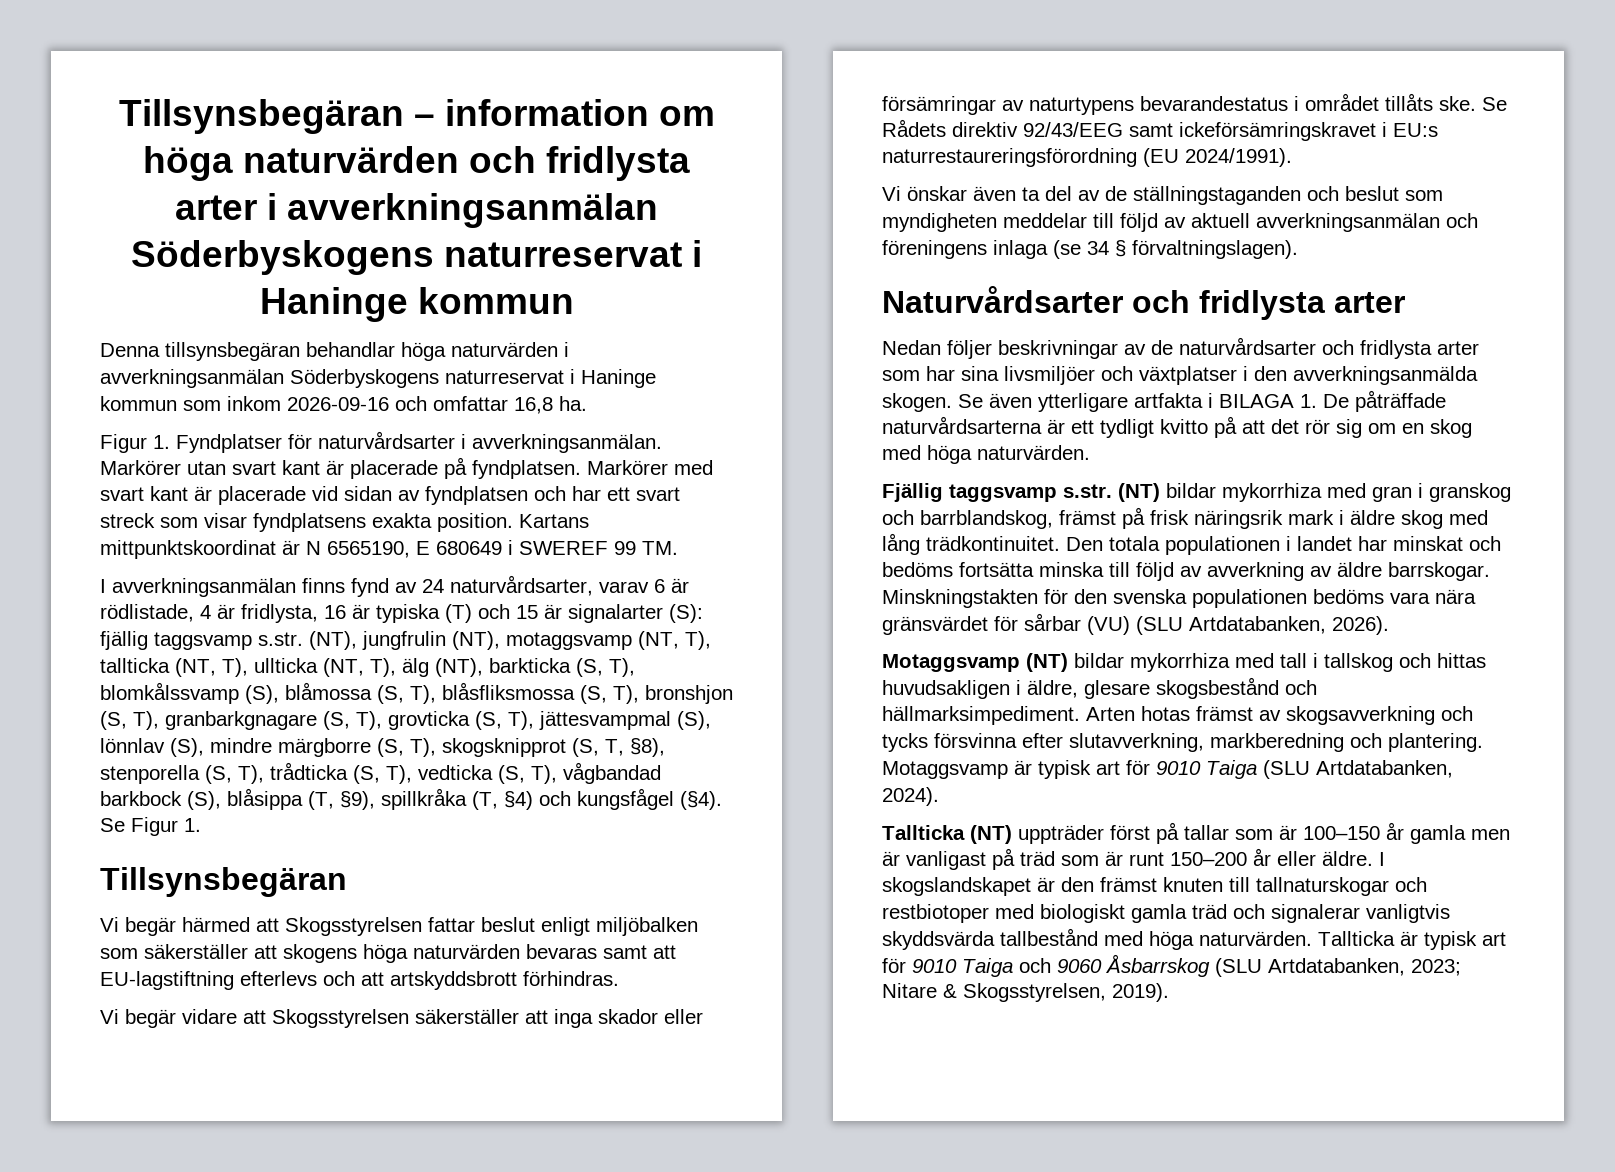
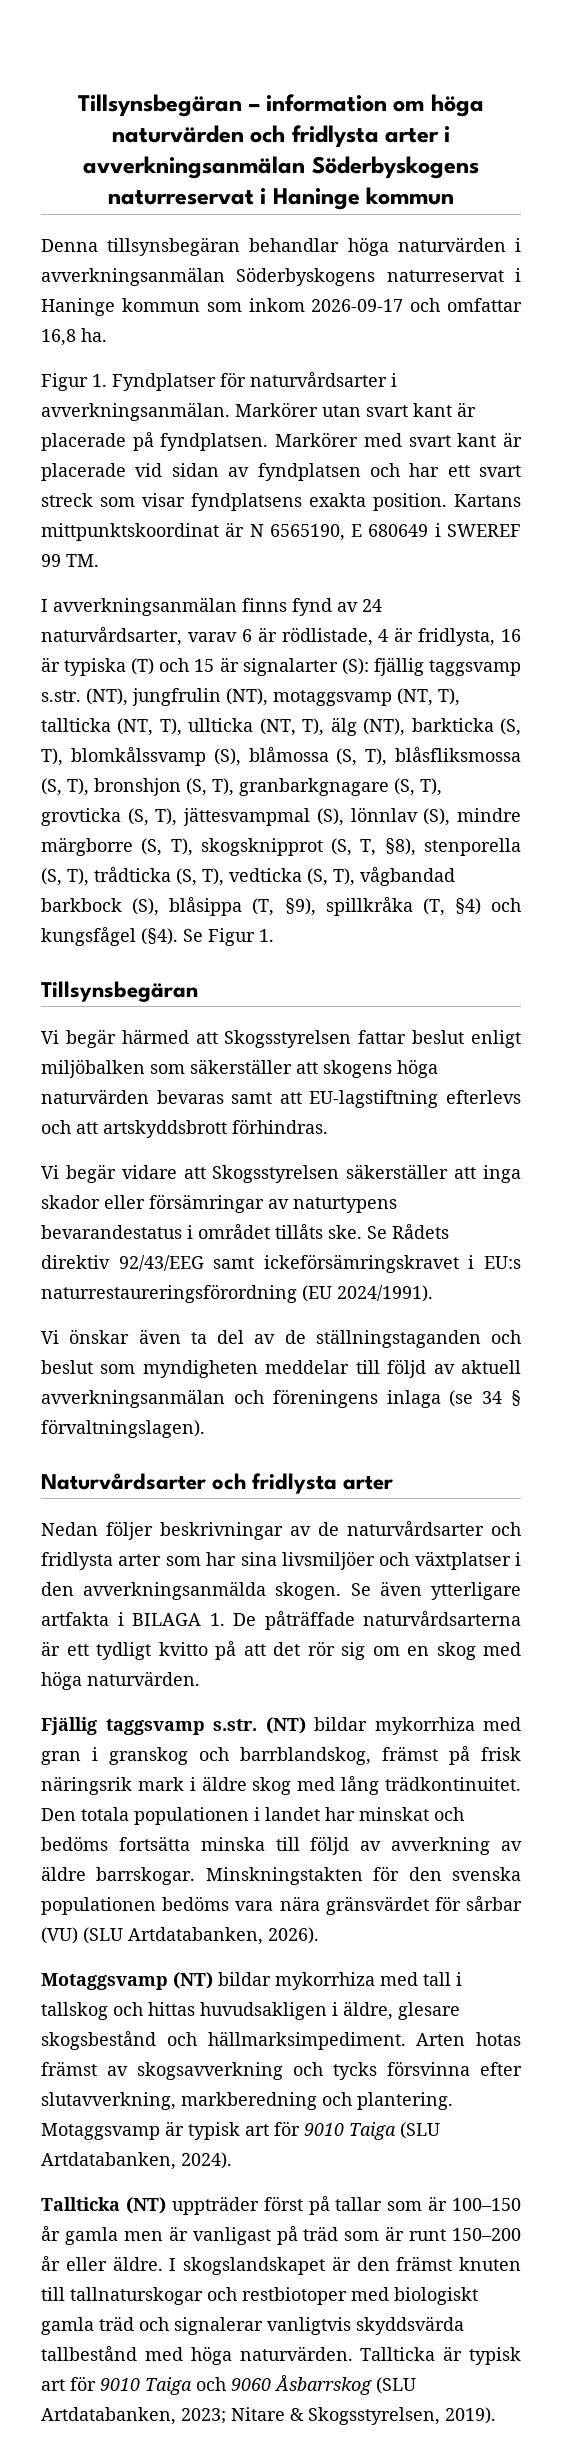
- Denna tillsynsbegäran behandlar höga naturvärden i avverkningsanmälan Söderbyskogens naturreservat i Haninge kommun som inkom 2026-09-16 och omfattar 16,8 ha.
+ Denna tillsynsbegäran behandlar höga naturvärden i avverkningsanmälan Söderbyskogens naturreservat i Haninge kommun som inkom 2026-09-17 och omfattar 16,8 ha.

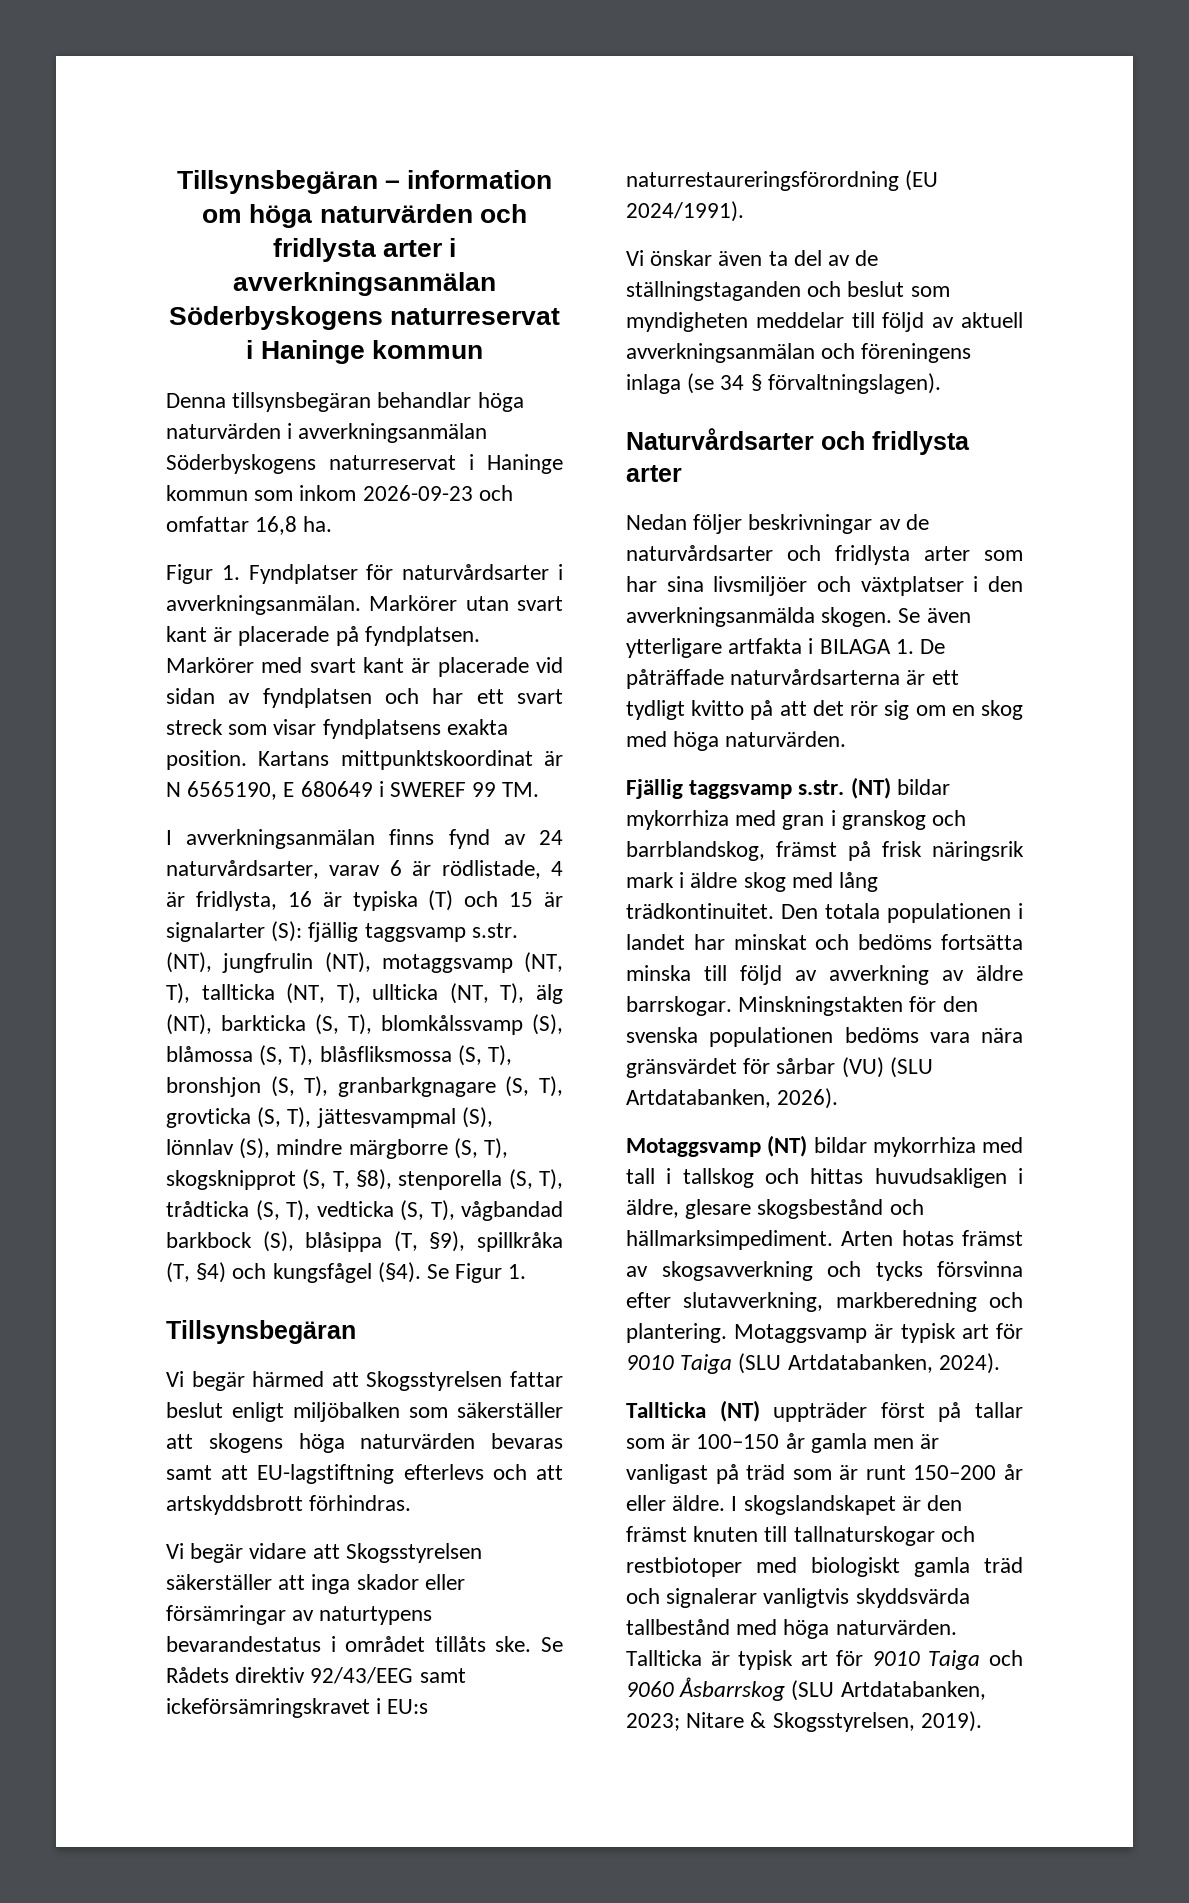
- Denna tillsynsbegäran behandlar höga naturvärden i avverkningsanmälan Söderbyskogens naturreservat i Haninge kommun som inkom 2026-09-17 och omfattar 16,8 ha.
+ Denna tillsynsbegäran behandlar höga naturvärden i avverkningsanmälan Söderbyskogens naturreservat i Haninge kommun som inkom 2026-09-23 och omfattar 16,8 ha.

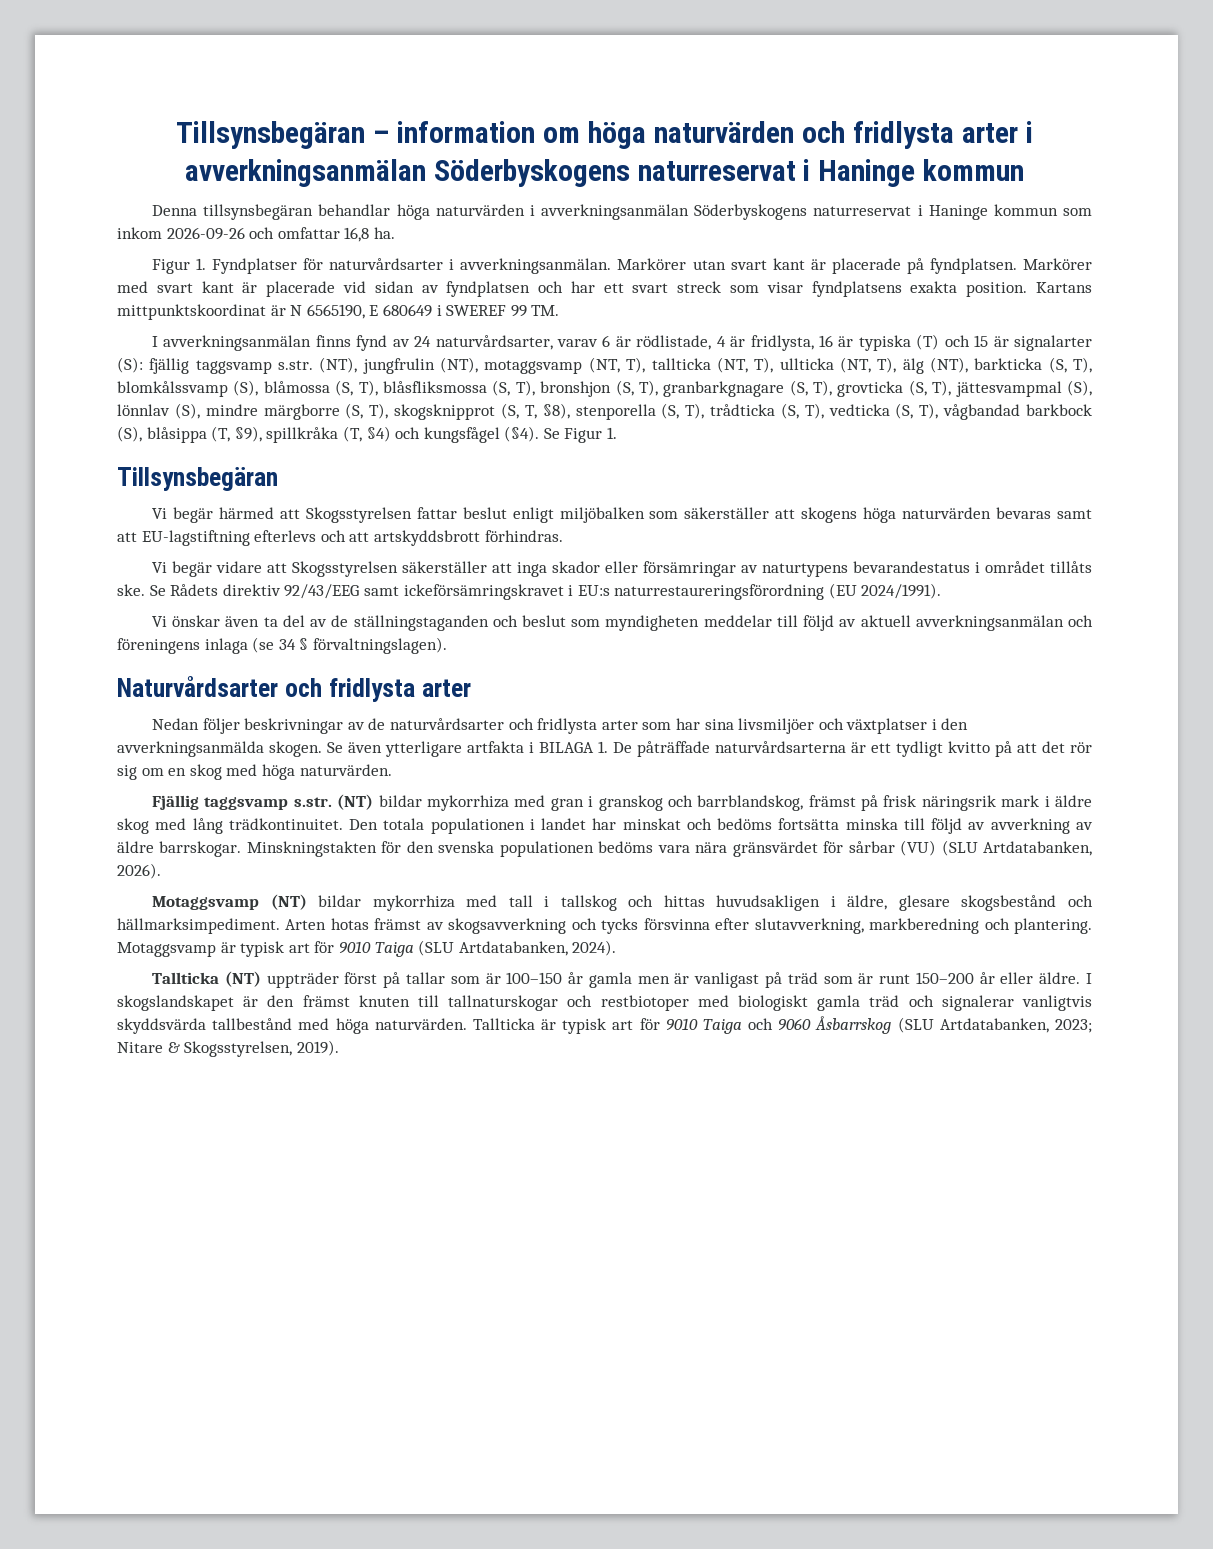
- Denna tillsynsbegäran behandlar höga naturvärden i avverkningsanmälan Söderbyskogens naturreservat i Haninge kommun som inkom 2026-09-23 och omfattar 16,8 ha.
+ Denna tillsynsbegäran behandlar höga naturvärden i avverkningsanmälan Söderbyskogens naturreservat i Haninge kommun som inkom 2026-09-26 och omfattar 16,8 ha.

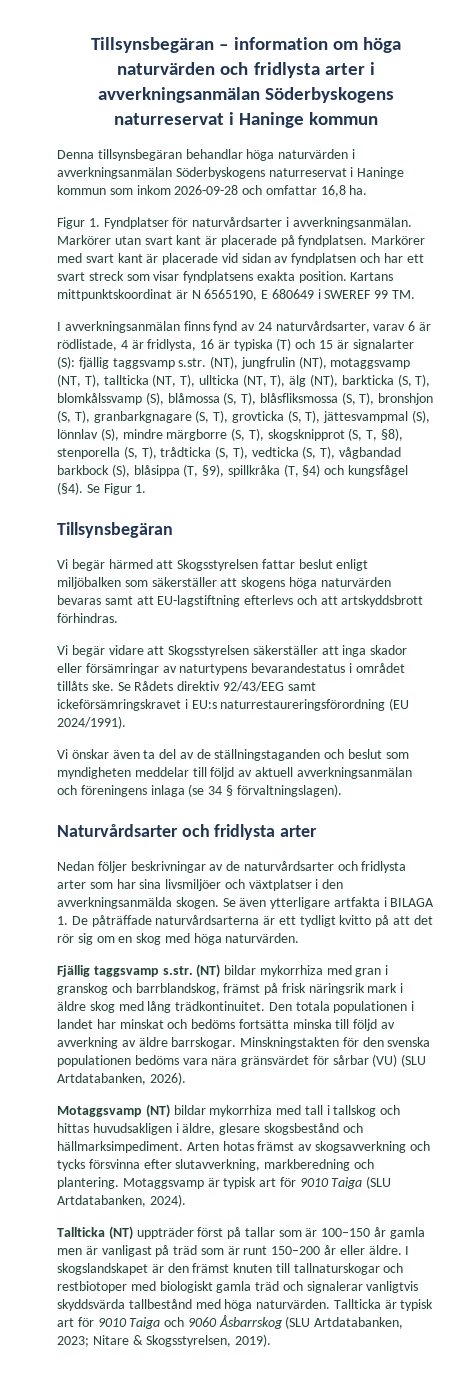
- Denna tillsynsbegäran behandlar höga naturvärden i avverkningsanmälan Söderbyskogens naturreservat i Haninge kommun som inkom 2026-09-26 och omfattar 16,8 ha.
+ Denna tillsynsbegäran behandlar höga naturvärden i avverkningsanmälan Söderbyskogens naturreservat i Haninge kommun som inkom 2026-09-28 och omfattar 16,8 ha.

